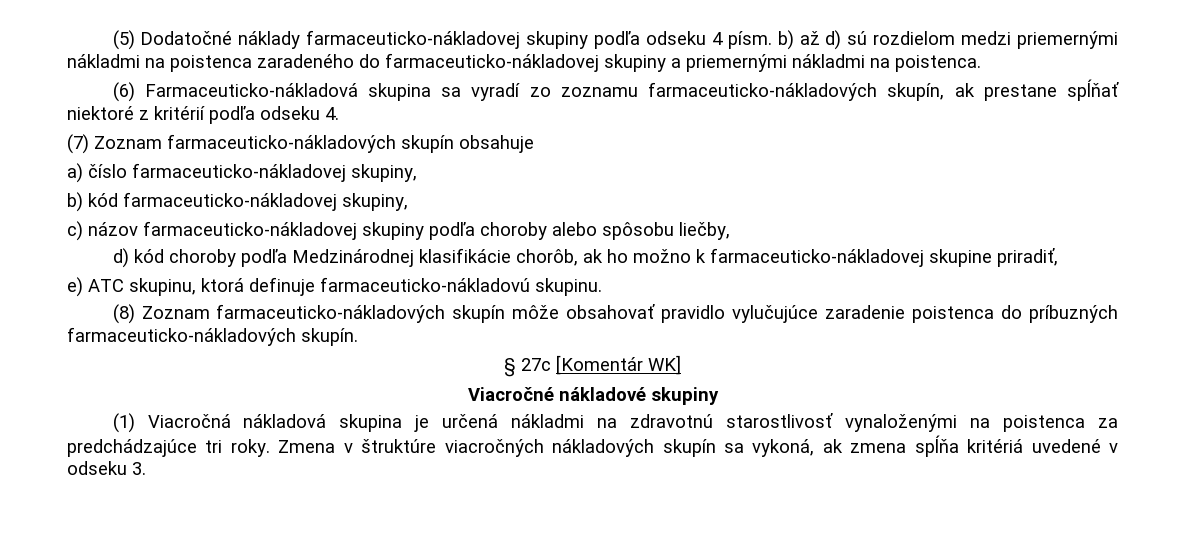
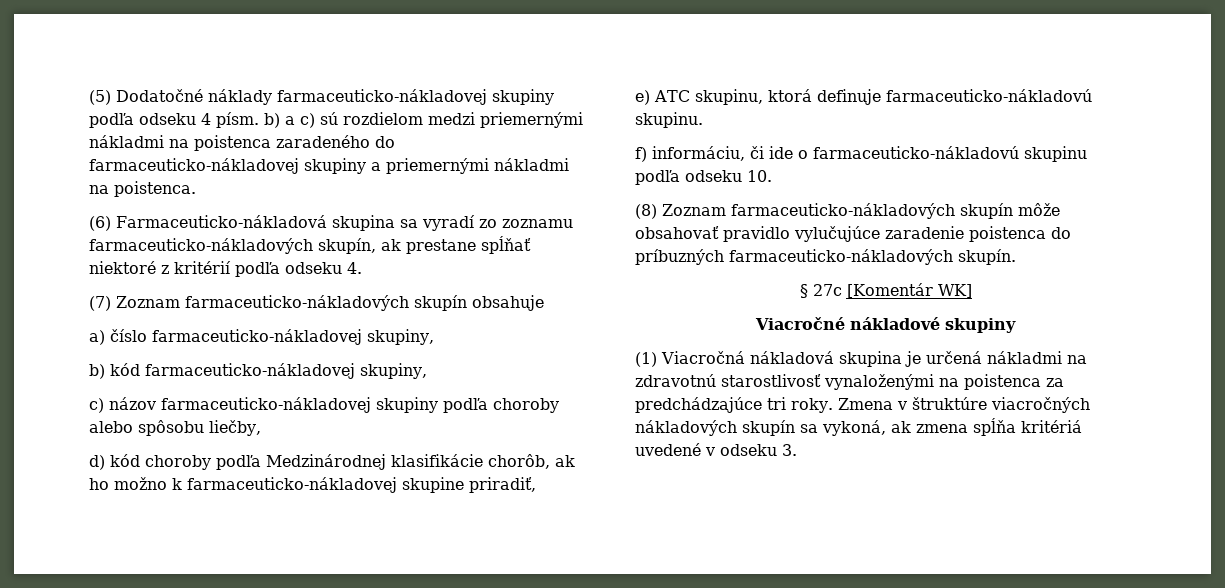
- (5) Dodatočné náklady farmaceuticko-nákladovej skupiny podľa odseku 4 písm. b) až d) sú rozdielom medzi priemernými nákladmi na poistenca zaradeného do farmaceuticko-nákladovej skupiny a priemernými nákladmi na poistenca.
+ (5) Dodatočné náklady farmaceuticko-nákladovej skupiny podľa odseku 4 písm. b) a c) sú rozdielom medzi priemernými nákladmi na poistenca zaradeného do farmaceuticko-nákladovej skupiny a priemernými nákladmi na poistenca.
+ f) informáciu, či ide o farmaceuticko-nákladovú skupinu podľa odseku 10.

